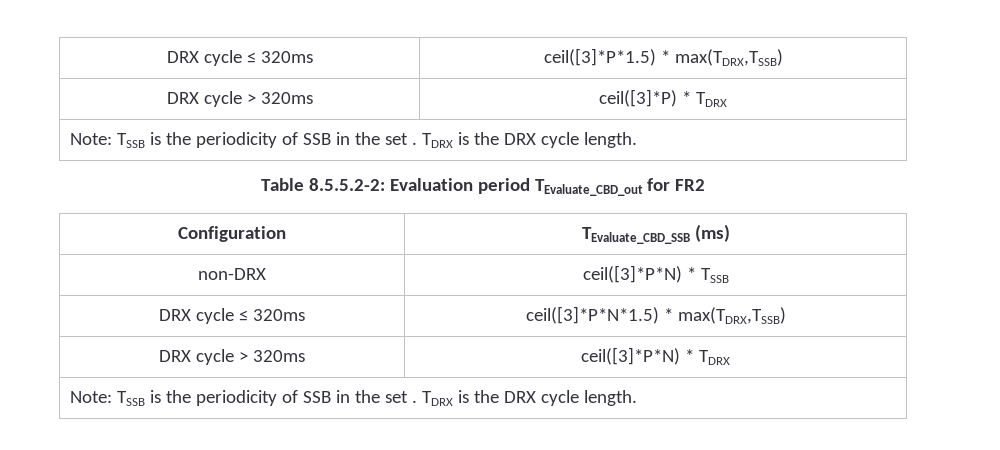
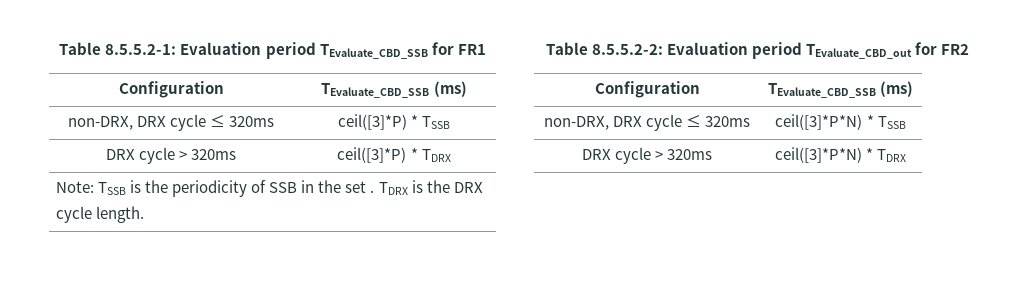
- DRX cycle ≤ 320ms | ceil([3]*P*1.5) * max(TDRX,TSSB)
+ Table 8.5.5.2-1: Evaluation period TEvaluate_CBD_SSB for FR1
+ Configuration | TEvaluate_CBD_SSB (ms)
+ non-DRX, DRX cycle ≤ 320ms | ceil([3]*P) * TSSB
- non-DRX | ceil([3]*P*N) * TSSB
- DRX cycle ≤ 320ms | ceil([3]*P*N*1.5) * max(TDRX,TSSB)
+ non-DRX, DRX cycle ≤ 320ms | ceil([3]*P*N) * TSSB
  DRX cycle > 320ms | ceil([3]*P*N) * TDRX
- Note: TSSB is the periodicity of SSB in the set . TDRX is the DRX cycle length.

